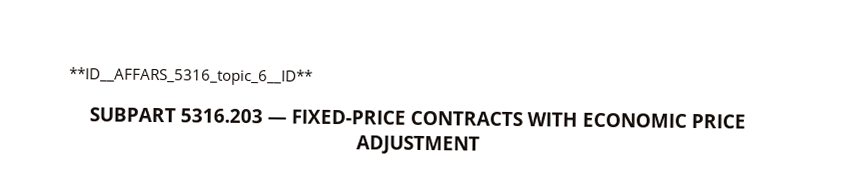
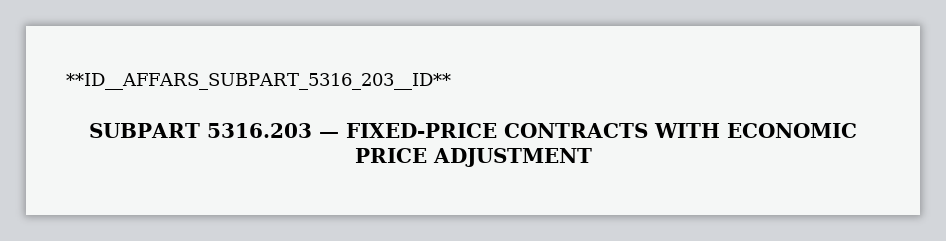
- **ID__AFFARS_5316_topic_6__ID**
+ **ID__AFFARS_SUBPART_5316_203__ID**

